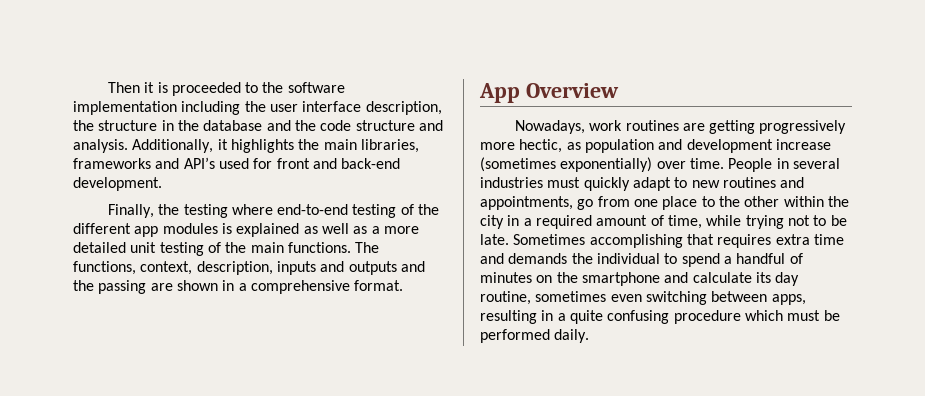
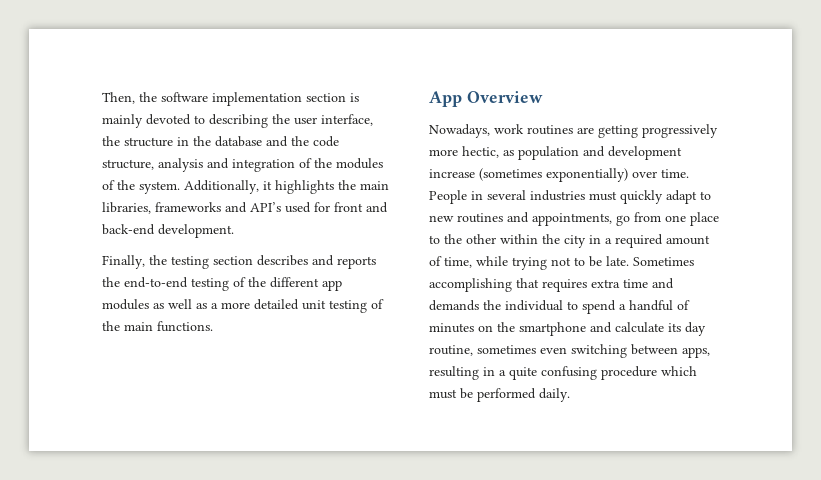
- Then it is proceeded to the software implementation including the user interface description, the structure in the database and the code structure and analysis.
+ Then, the software implementation section is mainly devoted to describing the user interface, the structure in the database and the code structure, analysis and integration of the modules of the system.
- Finally, the testing where end-to-end testing of the different app modules is explained as well as a more detailed unit testing of the main functions. The functions, context, description, inputs and outputs and the passing are shown in a comprehensive format.
+ Finally, the testing section describes and reports the end-to-end testing of the different app modules as well as a more detailed unit testing of the main functions.

